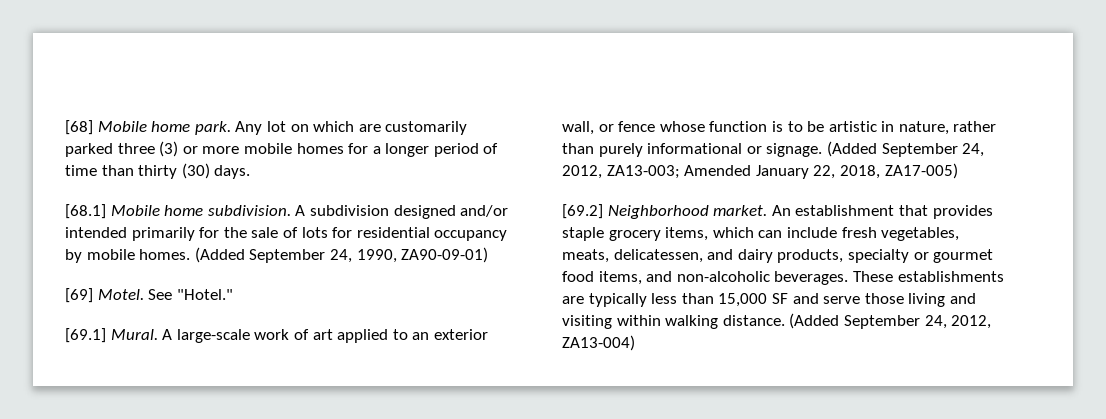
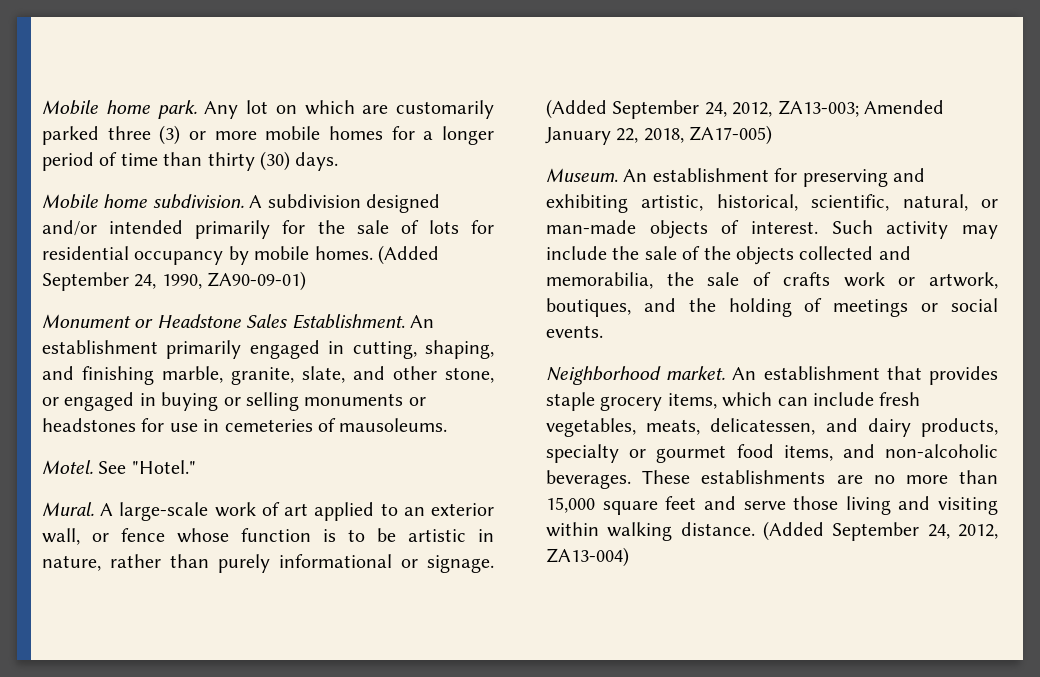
- [68] Mobile home park.
+ Mobile home park.
- [68.1] Mobile home subdivision.
+ Mobile home subdivision.
- [69] Motel.
+ Monument or Headstone Sales Establishment. An establishment primarily engaged in cutting, shaping, and finishing marble, granite, slate, and other stone, or engaged in buying or selling monuments or headstones for use in cemeteries of mausoleums.
+ Motel.
- [69.1] Mural.
+ Mural.
- [69.2] Neighborhood market.
+ Museum. An establishment for preserving and exhibiting artistic, historical, scientific, natural, or man-made objects of interest. Such activity may include the sale of the objects collected and memorabilia, the sale of crafts work or artwork, boutiques, and the holding of meetings or social events.
+ Neighborhood market.
- These establishments are typically less than 15,000 SF and serve those living and visiting within walking distance.
+ These establishments are no more than 15,000 square feet and serve those living and visiting within walking distance.

